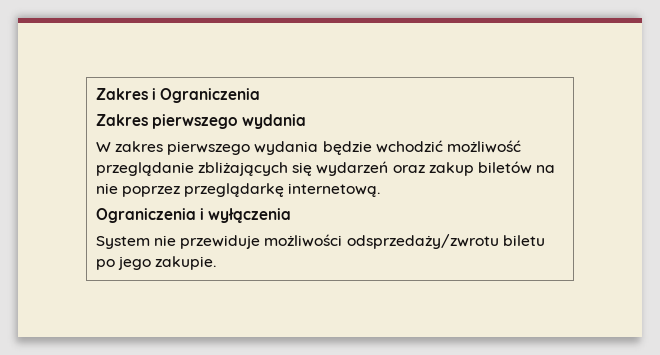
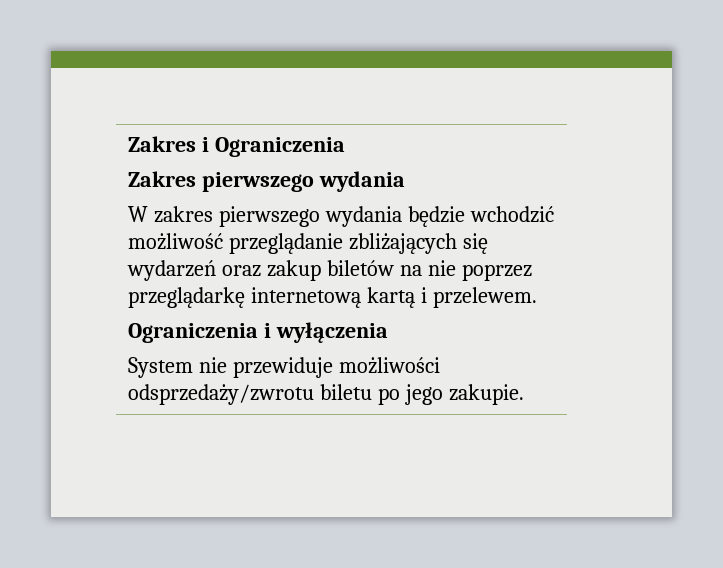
  Zakres i Ograniczenia
  Zakres pierwszego wydania
- W zakres pierwszego wydania będzie wchodzić możliwość przeglądanie zbliżających się wydarzeń oraz zakup biletów na nie poprzez przeglądarkę internetową.
+ W zakres pierwszego wydania będzie wchodzić możliwość przeglądanie zbliżających się wydarzeń oraz zakup biletów na nie poprzez przeglądarkę internetową kartą i przelewem.

